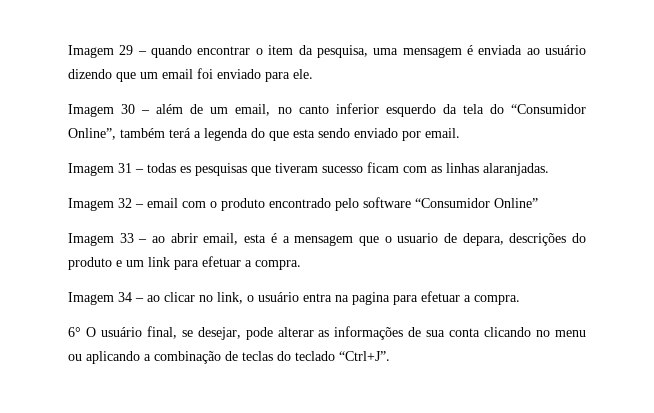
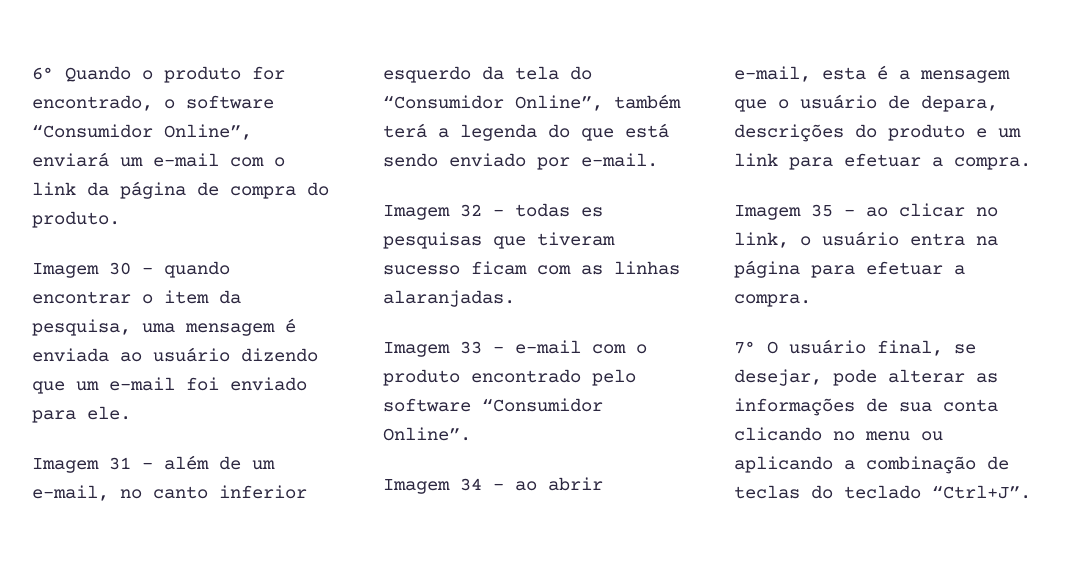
- Imagem 29 – quando encontrar o item da pesquisa, uma mensagem é enviada ao usuário dizendo que um email foi enviado para ele.
+ 6° Quando o produto for encontrado, o software “Consumidor Online”, enviará um e-mail com o link da página de compra do produto.
+ Imagem 30 – quando encontrar o item da pesquisa, uma mensagem é enviada ao usuário dizendo que um e-mail foi enviado para ele.
- Imagem 30 – além de um email, no canto inferior esquerdo da tela do “Consumidor Online”, também terá a legenda do que esta sendo enviado por email.
- Imagem 31 – todas es pesquisas que tiveram sucesso ficam com as linhas alaranjadas.
+ Imagem 31 – além de um e-mail, no canto inferior esquerdo da tela do “Consumidor Online”, também terá a legenda do que está sendo enviado por e-mail.
+ Imagem 32 – todas es pesquisas que tiveram sucesso ficam com as linhas alaranjadas.
- Imagem 32 – email com o produto encontrado pelo software “Consumidor Online”
- Imagem 33 – ao abrir email, esta é a mensagem que o usuario de depara, descrições do produto e um link para efetuar a compra.
+ Imagem 33 – e-mail com o produto encontrado pelo software “Consumidor Online”.
+ Imagem 34 – ao abrir e-mail, esta é a mensagem que o usuário de depara, descrições do produto e um link para efetuar a compra.
- Imagem 34 – ao clicar no link, o usuário entra na pagina para efetuar a compra.
- 6° O usuário final, se desejar, pode alterar as informações de sua conta clicando no menu ou aplicando a combinação de teclas do teclado “Ctrl+J”.
+ Imagem 35 – ao clicar no link, o usuário entra na página para efetuar a compra.
+ 7° O usuário final, se desejar, pode alterar as informações de sua conta clicando no menu ou aplicando a combinação de teclas do teclado “Ctrl+J”.

